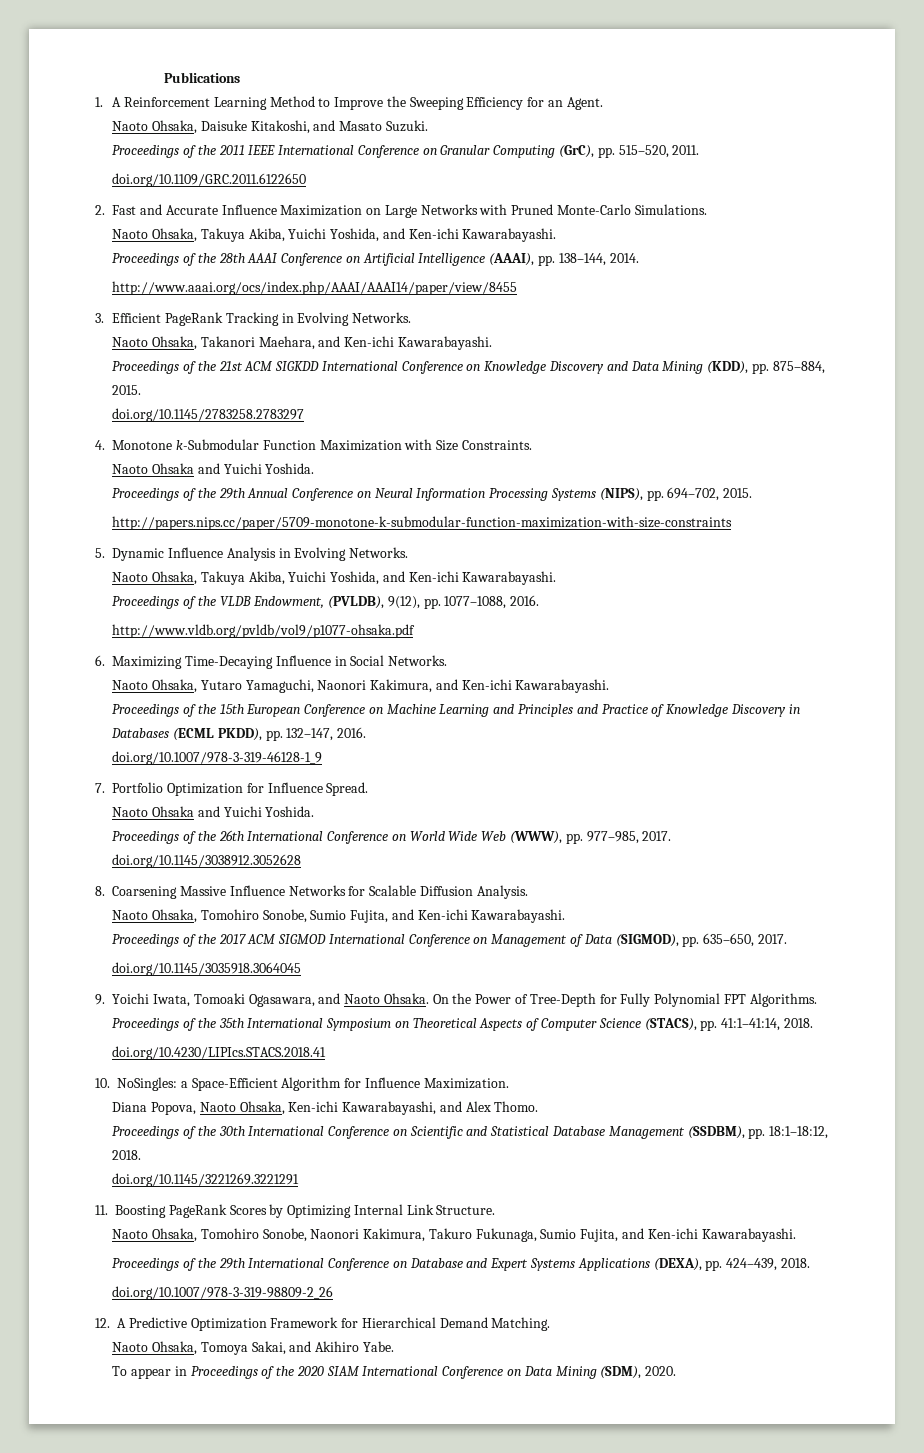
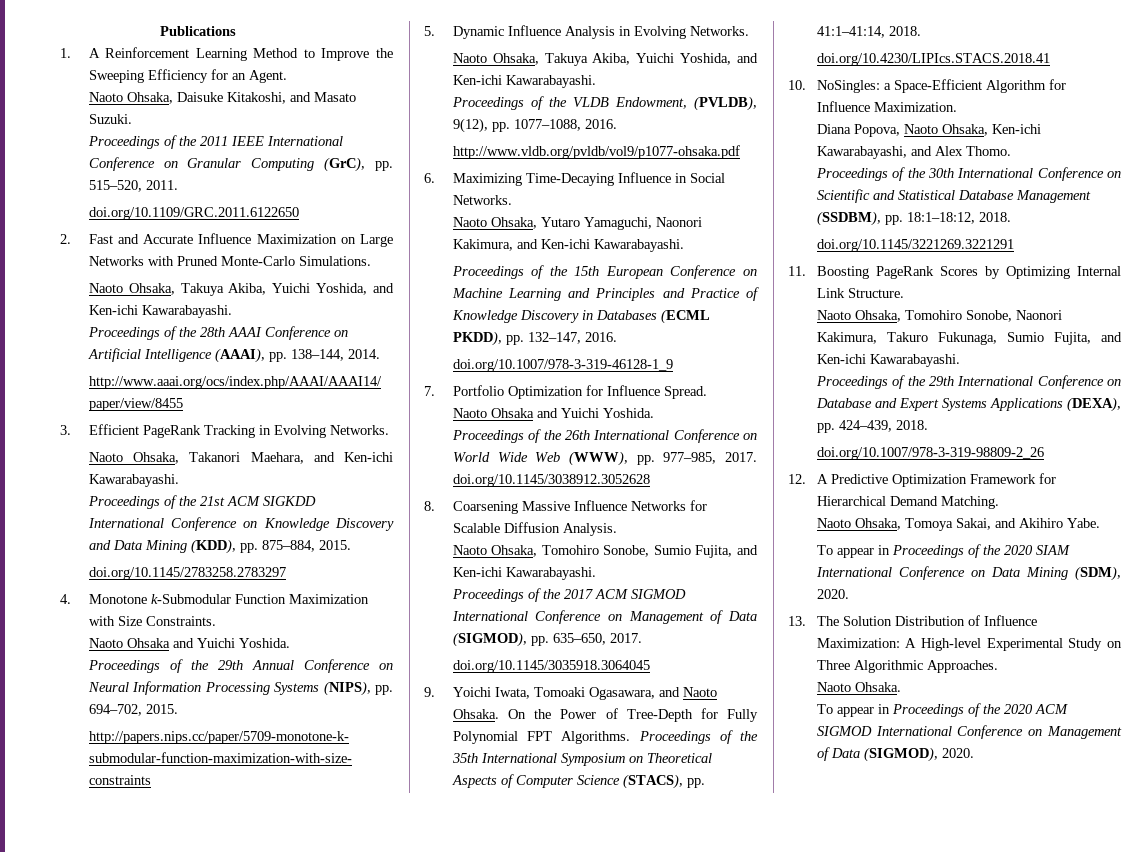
+ 13. The Solution Distribution of Influence Maximization: A High-level Experimental Study on Three Algorithmic Approaches.
+ Naoto Ohsaka.
+ To appear in Proceedings of the 2020 ACM SIGMOD International Conference on Management of Data (SIGMOD), 2020.

